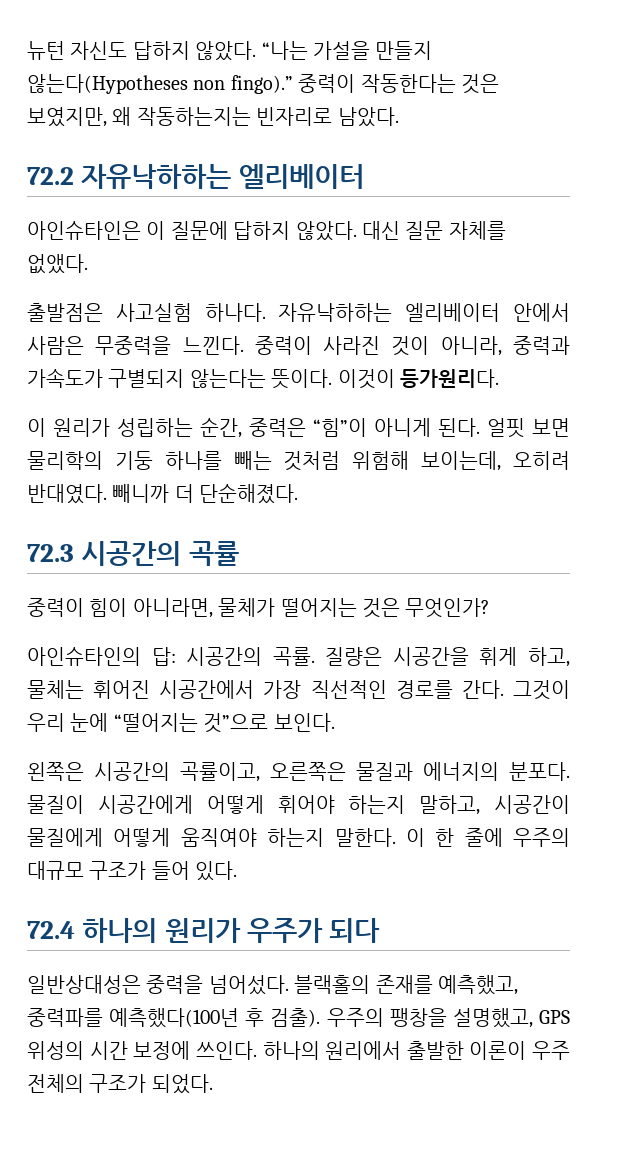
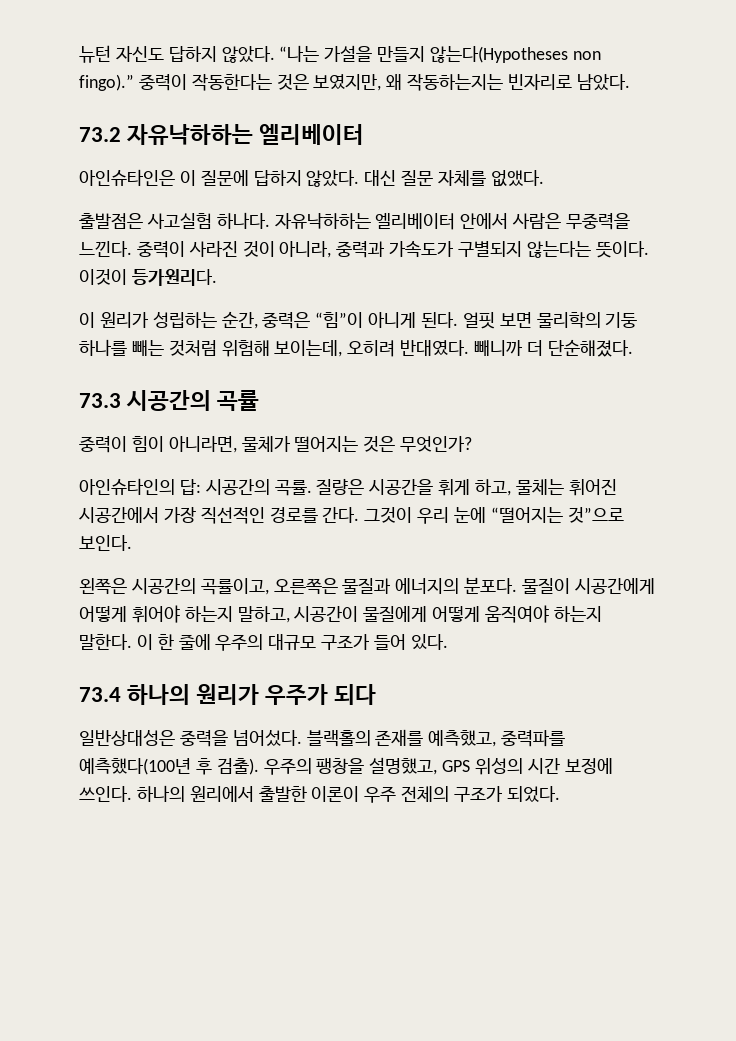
- 72.2 자유낙하하는 엘리베이터
+ 73.2 자유낙하하는 엘리베이터
- 72.3 시공간의 곡률
+ 73.3 시공간의 곡률
- 72.4 하나의 원리가 우주가 되다
+ 73.4 하나의 원리가 우주가 되다

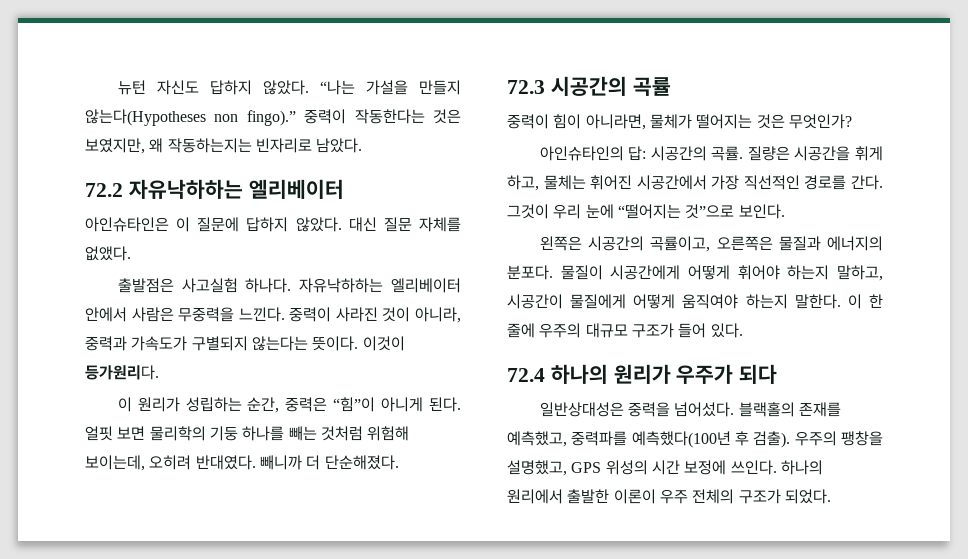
- 73.2 자유낙하하는 엘리베이터
+ 72.2 자유낙하하는 엘리베이터
- 73.3 시공간의 곡률
+ 72.3 시공간의 곡률
- 73.4 하나의 원리가 우주가 되다
+ 72.4 하나의 원리가 우주가 되다

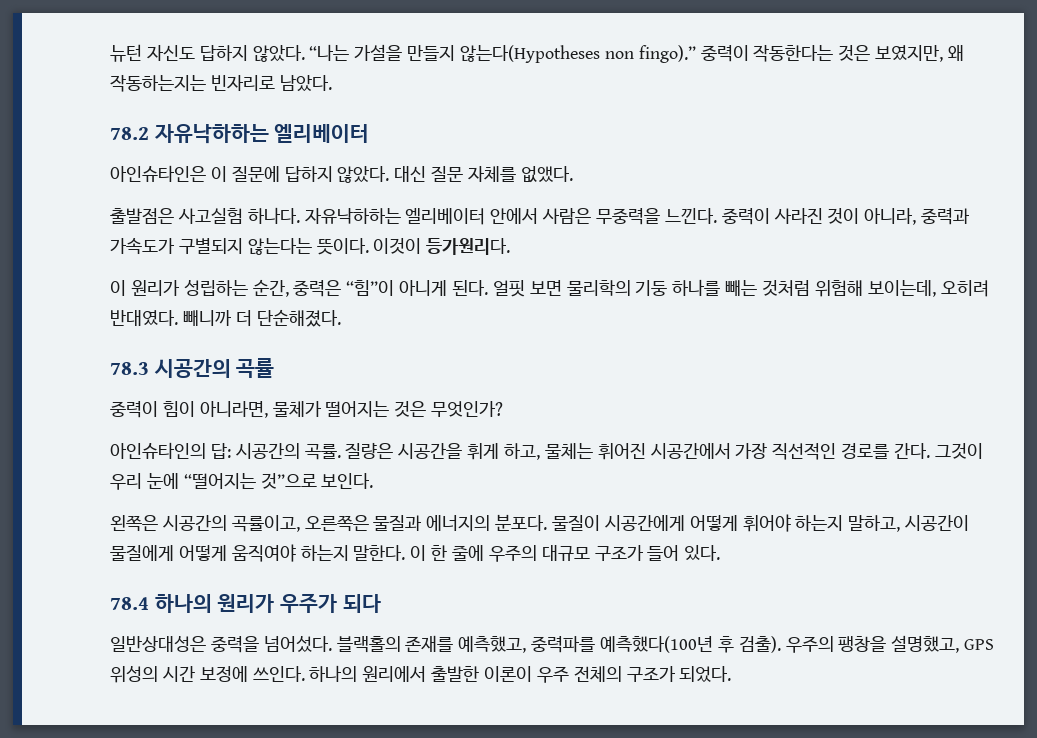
- 72.2 자유낙하하는 엘리베이터
+ 78.2 자유낙하하는 엘리베이터
- 72.3 시공간의 곡률
+ 78.3 시공간의 곡률
- 72.4 하나의 원리가 우주가 되다
+ 78.4 하나의 원리가 우주가 되다

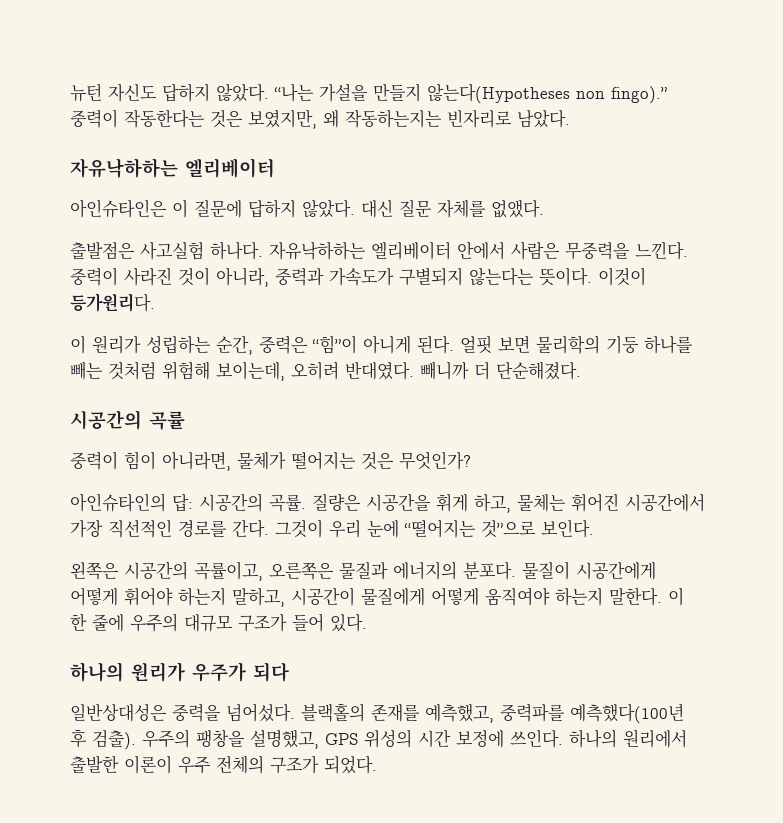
  중력이 작동한다는 것은 보였지만, 왜 작동하는지는 빈자리로 남았다.
- 78.2 자유낙하하는 엘리베이터
+ 자유낙하하는 엘리베이터
- 78.3 시공간의 곡률
+ 시공간의 곡률
- 78.4 하나의 원리가 우주가 되다
+ 하나의 원리가 우주가 되다

